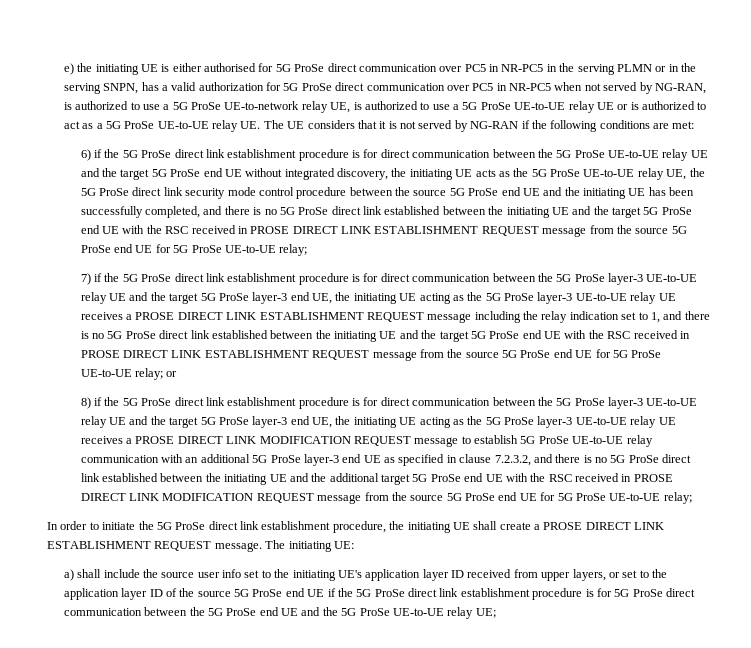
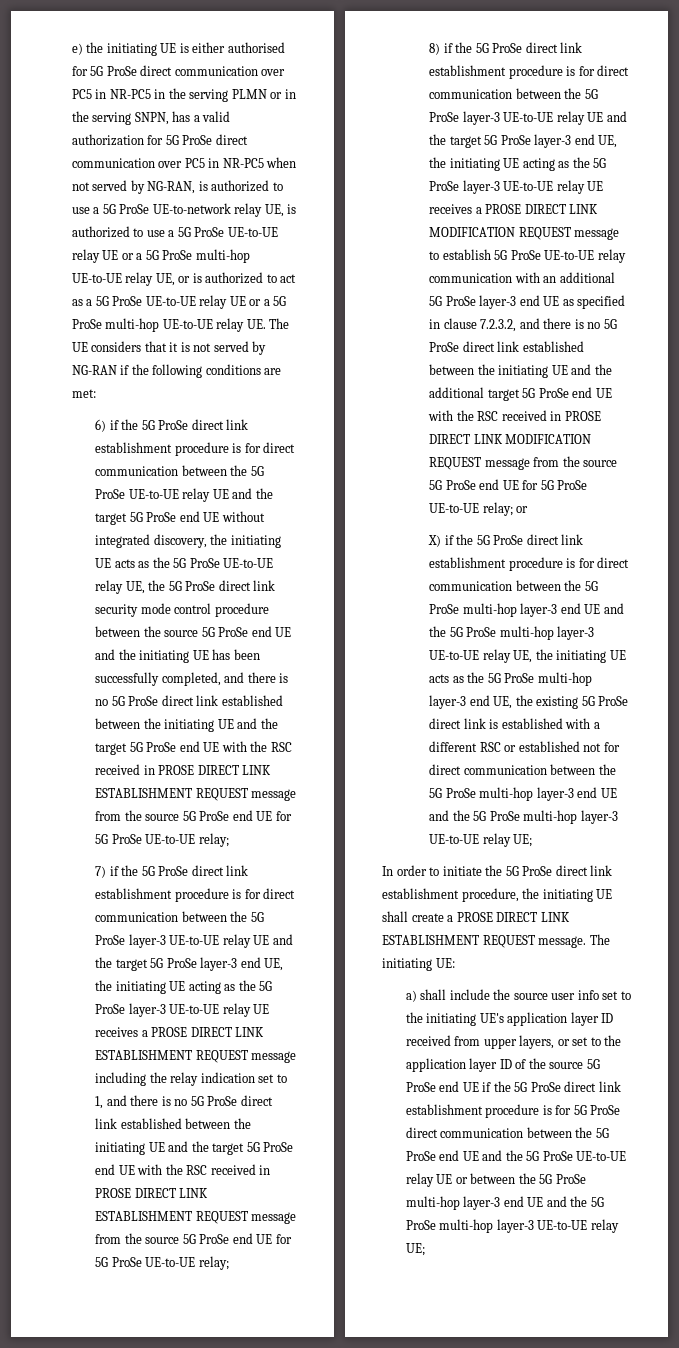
- e) the initiating UE is either authorised for 5G ProSe direct communication over PC5 in NR-PC5 in the serving PLMN or in the serving SNPN, has a valid authorization for 5G ProSe direct communication over PC5 in NR-PC5 when not served by NG-RAN, is authorized to use a 5G ProSe UE-to-network relay UE, is authorized to use a 5G ProSe UE-to-UE relay UE or is authorized to act as a 5G ProSe UE-to-UE relay UE. The UE considers that it is not served by NG-RAN if the following conditions are met:
+ e) the initiating UE is either authorised for 5G ProSe direct communication over PC5 in NR-PC5 in the serving PLMN or in the serving SNPN, has a valid authorization for 5G ProSe direct communication over PC5 in NR-PC5 when not served by NG-RAN, is authorized to use a 5G ProSe UE-to-network relay UE, is authorized to use a 5G ProSe UE-to-UE relay UE or a 5G ProSe multi-hop UE-to-UE relay UE, or is authorized to act as a 5G ProSe UE-to-UE relay UE or a 5G ProSe multi-hop UE-to-UE relay UE. The UE considers that it is not served by NG-RAN if the following conditions are met:
- 7) if the 5G ProSe direct link establishment procedure is for direct communication between the 5G ProSe layer-3 UE-to-UE relay UE and the target 5G ProSe layer-3 end UE, the initiating UE acting as the 5G ProSe layer-3 UE-to-UE relay UE receives a PROSE DIRECT LINK ESTABLISHMENT REQUEST message including the relay indication set to 1, and there is no 5G ProSe direct link established between the initiating UE and the target 5G ProSe end UE with the RSC received in PROSE DIRECT LINK ESTABLISHMENT REQUEST message from the source 5G ProSe end UE for 5G ProSe UE-to-UE relay; or
+ 7) if the 5G ProSe direct link establishment procedure is for direct communication between the 5G ProSe layer-3 UE-to-UE relay UE and the target 5G ProSe layer-3 end UE, the initiating UE acting as the 5G ProSe layer-3 UE-to-UE relay UE receives a PROSE DIRECT LINK ESTABLISHMENT REQUEST message including the relay indication set to 1, and there is no 5G ProSe direct link established between the initiating UE and the target 5G ProSe end UE with the RSC received in PROSE DIRECT LINK ESTABLISHMENT REQUEST message from the source 5G ProSe end UE for 5G ProSe UE-to-UE relay;
- 8) if the 5G ProSe direct link establishment procedure is for direct communication between the 5G ProSe layer-3 UE-to-UE relay UE and the target 5G ProSe layer-3 end UE, the initiating UE acting as the 5G ProSe layer-3 UE-to-UE relay UE receives a PROSE DIRECT LINK MODIFICATION REQUEST message to establish 5G ProSe UE-to-UE relay communication with an additional 5G ProSe layer-3 end UE as specified in clause 7.2.3.2, and there is no 5G ProSe direct link established between the initiating UE and the additional target 5G ProSe end UE with the RSC received in PROSE DIRECT LINK MODIFICATION REQUEST message from the source 5G ProSe end UE for 5G ProSe UE-to-UE relay;
+ 8) if the 5G ProSe direct link establishment procedure is for direct communication between the 5G ProSe layer-3 UE-to-UE relay UE and the target 5G ProSe layer-3 end UE, the initiating UE acting as the 5G ProSe layer-3 UE-to-UE relay UE receives a PROSE DIRECT LINK MODIFICATION REQUEST message to establish 5G ProSe UE-to-UE relay communication with an additional 5G ProSe layer-3 end UE as specified in clause 7.2.3.2, and there is no 5G ProSe direct link established between the initiating UE and the additional target 5G ProSe end UE with the RSC received in PROSE DIRECT LINK MODIFICATION REQUEST message from the source 5G ProSe end UE for 5G ProSe UE-to-UE relay; or
+ X) if the 5G ProSe direct link establishment procedure is for direct communication between the 5G ProSe multi-hop layer-3 end UE and the 5G ProSe multi-hop layer-3 UE-to-UE relay UE, the initiating UE acts as the 5G ProSe multi-hop layer-3 end UE, the existing 5G ProSe direct link is established with a different RSC or established not for direct communication between the 5G ProSe multi-hop layer-3 end UE and the 5G ProSe multi-hop layer-3 UE-to-UE relay UE;
- a) shall include the source user info set to the initiating UE's application layer ID received from upper layers, or set to the application layer ID of the source 5G ProSe end UE if the 5G ProSe direct link establishment procedure is for 5G ProSe direct communication between the 5G ProSe end UE and the 5G ProSe UE-to-UE relay UE;
+ a) shall include the source user info set to the initiating UE's application layer ID received from upper layers, or set to the application layer ID of the source 5G ProSe end UE if the 5G ProSe direct link establishment procedure is for 5G ProSe direct communication between the 5G ProSe end UE and the 5G ProSe UE-to-UE relay UE or between the 5G ProSe multi-hop layer-3 end UE and the 5G ProSe multi-hop layer-3 UE-to-UE relay UE;

